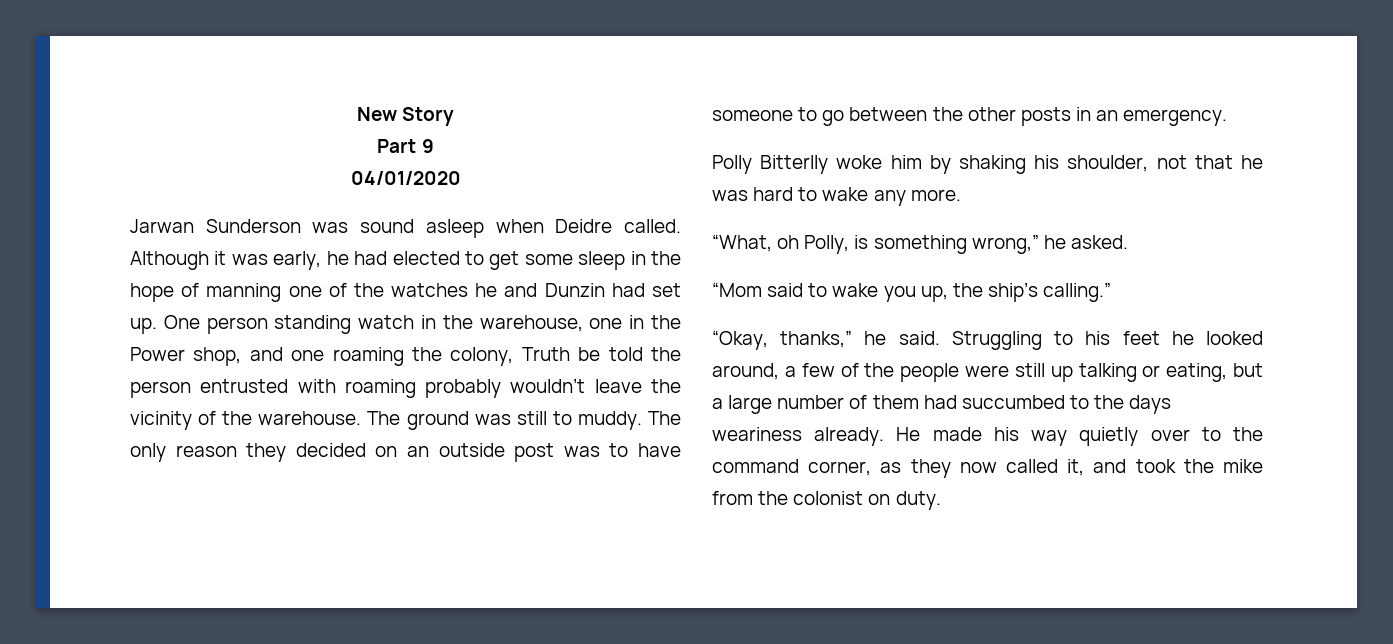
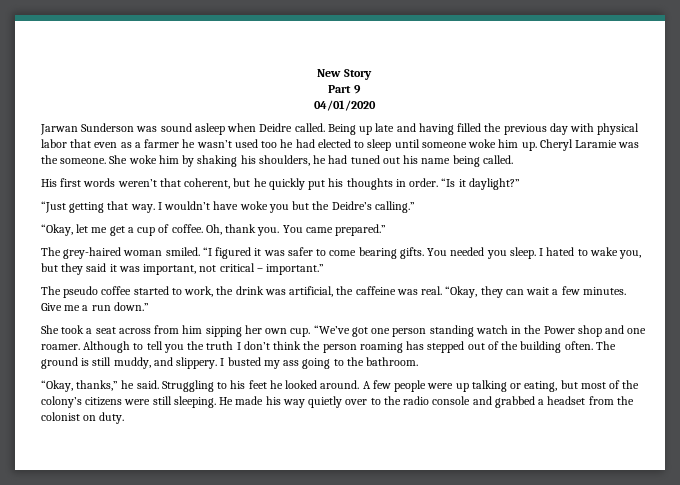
- Although it was early, he had elected to get some sleep in the hope of manning one of the watches he and Dunzin had set up. One person standing watch in the warehouse, one in the Power shop, and one roaming the colony, Truth be told the person entrusted with roaming probably wouldn’t leave the vicinity of the warehouse. The ground was still to muddy. The only reason they decided on an outside post was to have someone to go between the other posts in an emergency.
- Polly Bitterlly woke him by shaking his shoulder, not that he was hard to wake any more.
- “What, oh Polly, is something wrong,” he asked.
- “Mom said to wake you up, the ship’s calling.”
+ Being up late and having filled the previous day with physical labor that even as a farmer he wasn’t used too he had elected to sleep until someone woke him up. Cheryl Laramie was the someone. She woke him by shaking his shoulders, he had tuned out his name being called.
+ His first words weren’t that coherent, but he quickly put his thoughts in order. “Is it daylight?”
+ “Just getting that way. I wouldn’t have woke you but the Deidre’s calling.”
+ “Okay, let me get a cup of coffee. Oh, thank you. You came prepared.”
+ The grey-haired woman smiled. “I figured it was safer to come bearing gifts. You needed you sleep. I hated to wake you, but they said it was important, not critical – important.”
+ The pseudo coffee started to work, the drink was artificial, the caffeine was real. “Okay, they can wait a few minutes. Give me a run down.”
+ She took a seat across from him sipping her own cup. “We’ve got one person standing watch in the Power shop and one roamer. Although to tell you the truth I don’t think the person roaming has stepped out of the building often. The ground is still muddy, and slippery. I busted my ass going to the bathroom.
- Struggling to his feet he looked around, a few of the people were still up talking or eating, but a large number of them had succumbed to the days weariness already.
+ Struggling to his feet he looked around. A few people were up talking or eating, but most of the colony’s citizens were still sleeping.
- He made his way quietly over to the command corner, as they now called it, and took the mike from the colonist on duty.
+ He made his way quietly over to the radio console and grabbed a headset from the colonist on duty.

